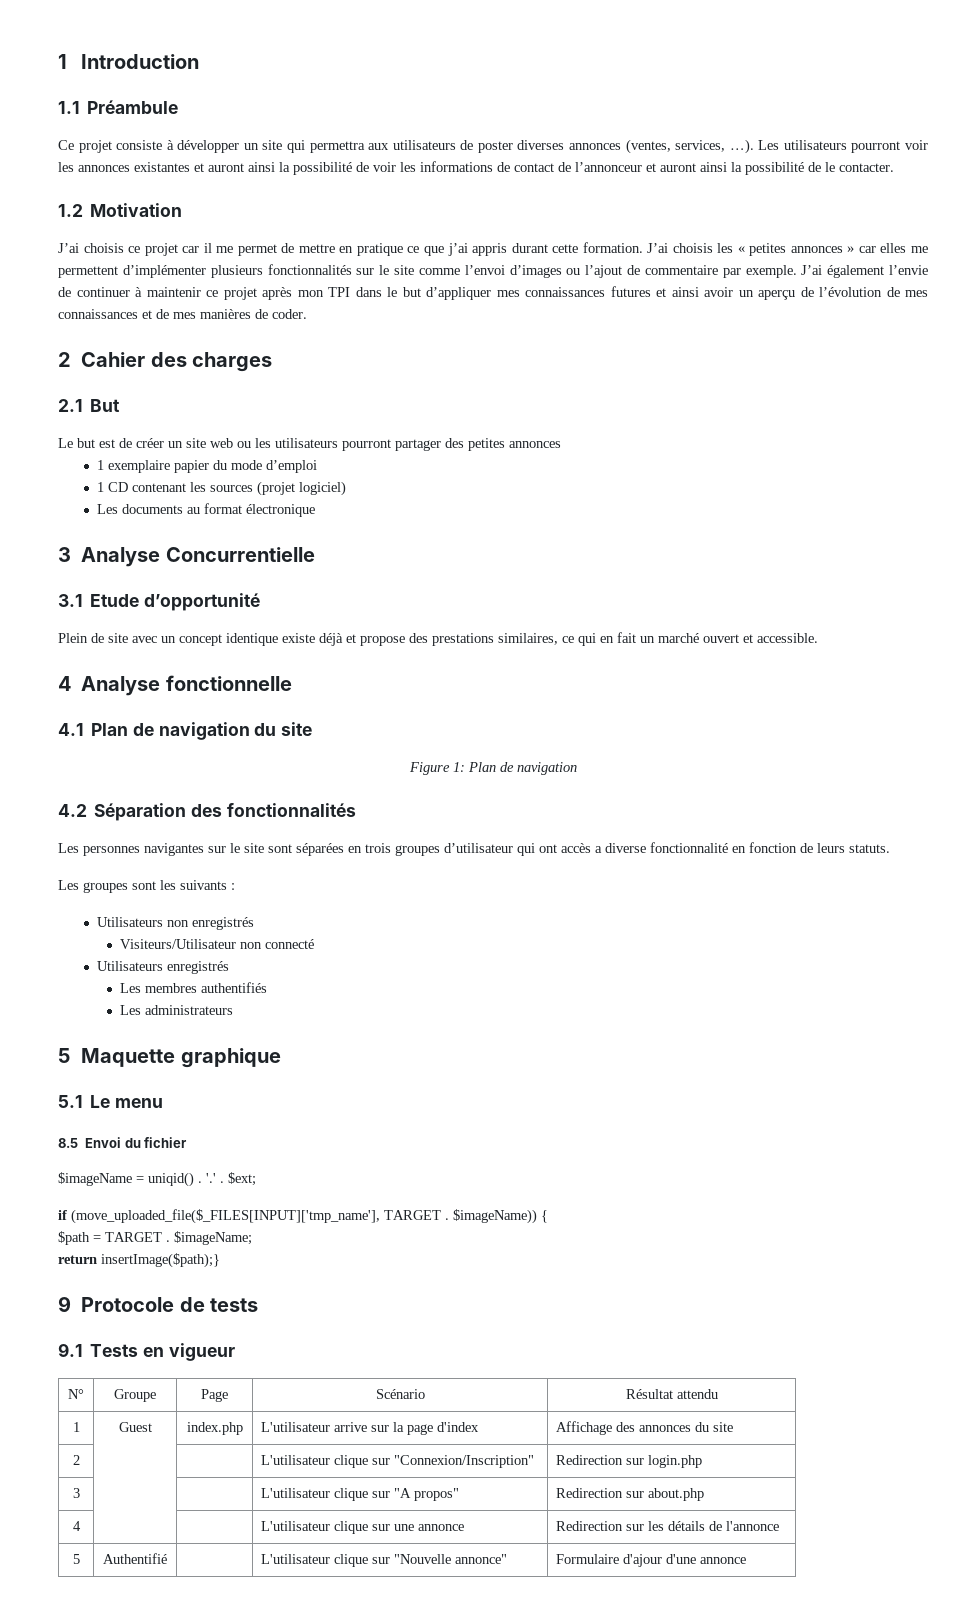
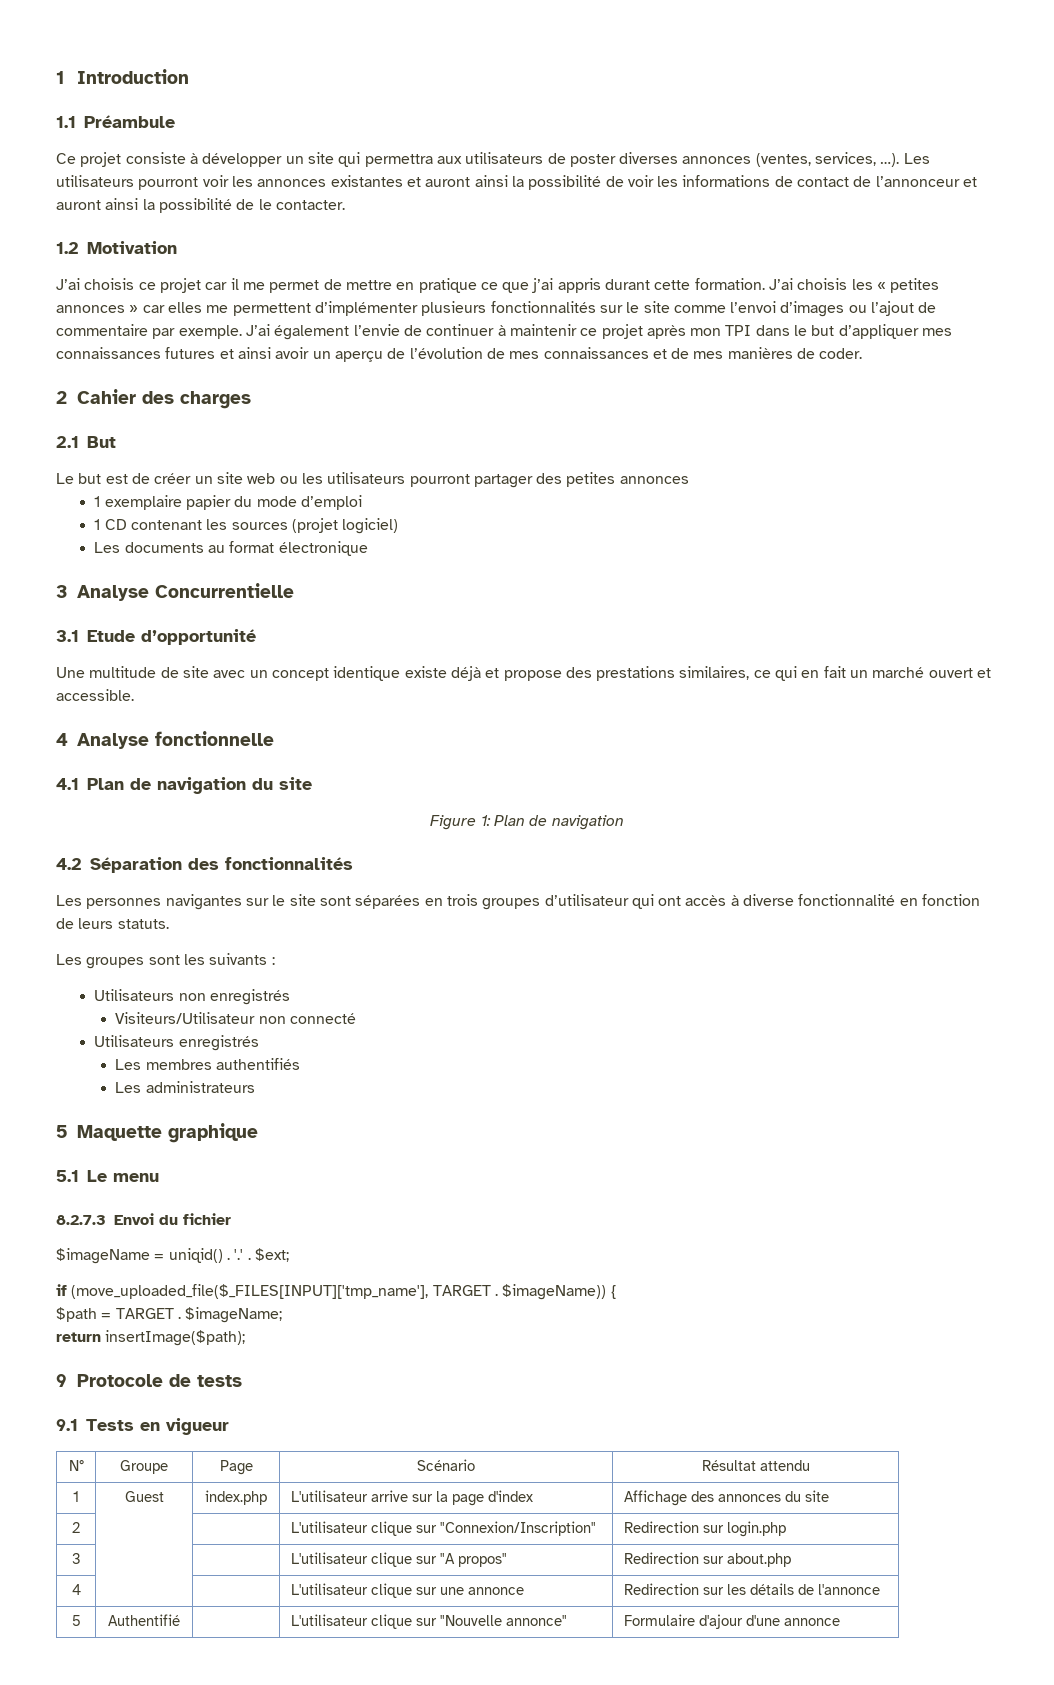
- Plein de site avec un concept identique existe déjà et propose des prestations similaires, ce qui en fait un marché ouvert et accessible.
+ Une multitude de site avec un concept identique existe déjà et propose des prestations similaires, ce qui en fait un marché ouvert et accessible.
- Les personnes navigantes sur le site sont séparées en trois groupes d’utilisateur qui ont accès a diverse fonctionnalité en fonction de leurs statuts.
+ Les personnes navigantes sur le site sont séparées en trois groupes d’utilisateur qui ont accès à diverse fonctionnalité en fonction de leurs statuts.
- 8.5 Envoi du fichier
+ 8.2.7.3 Envoi du fichier
- return insertImage($path);}
+ return insertImage($path);

